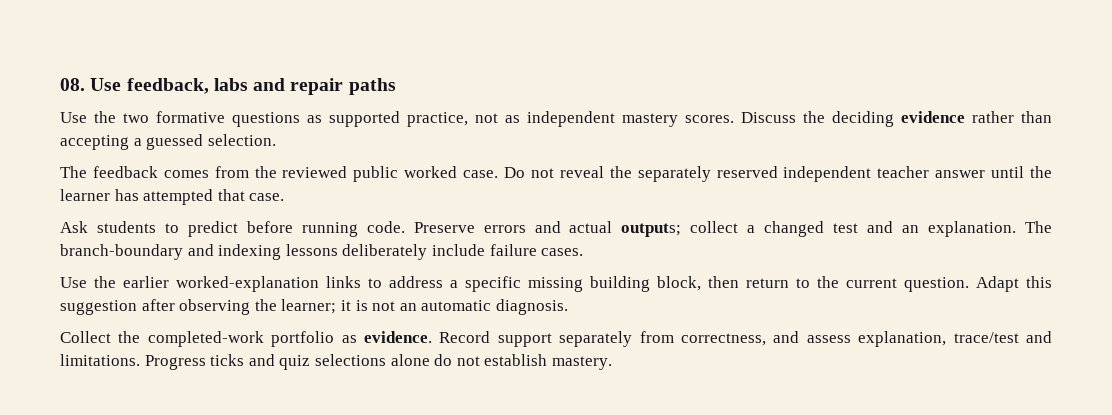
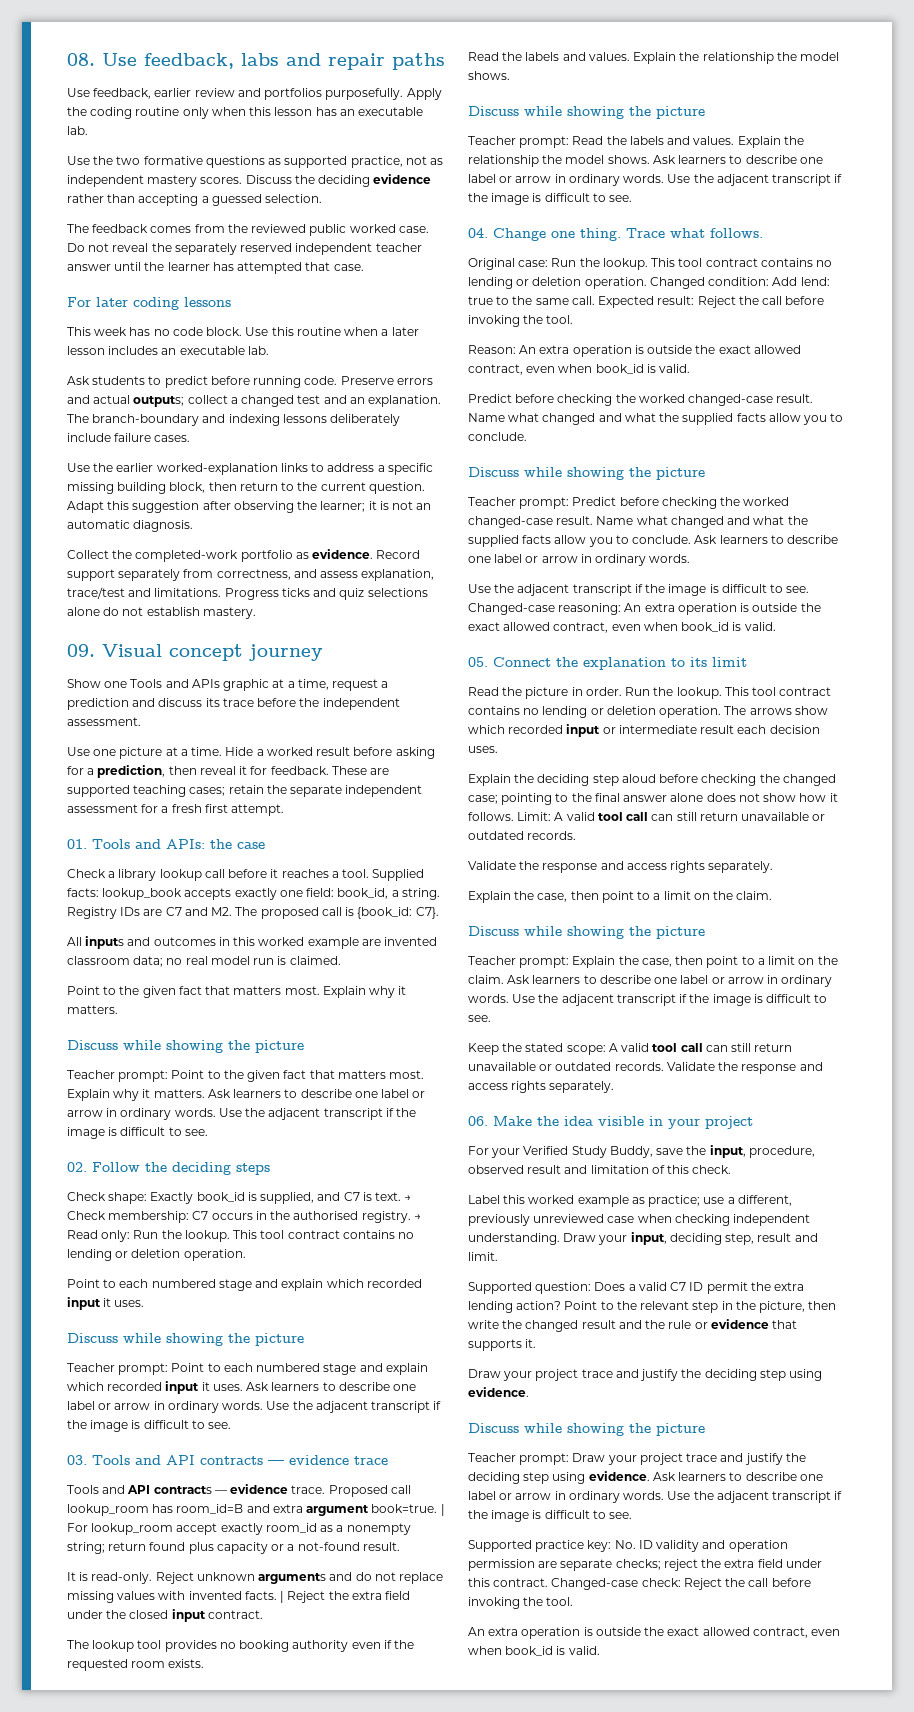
+ Use feedback, earlier review and portfolios purposefully. Apply the coding routine only when this lesson has an executable lab.
+ For later coding lessons
+ This week has no code block. Use this routine when a later lesson includes an executable lab.
+ 09. Visual concept journey
+ Show one Tools and APIs graphic at a time, request a prediction and discuss its trace before the independent assessment.
+ Use one picture at a time. Hide a worked result before asking for a prediction, then reveal it for feedback. These are supported teaching cases; retain the separate independent assessment for a fresh first attempt.
+ 01. Tools and APIs: the case
+ Check a library lookup call before it reaches a tool. Supplied facts: lookup_book accepts exactly one field: book_id, a string. Registry IDs are C7 and M2. The proposed call is {book_id: C7}.
+ All inputs and outcomes in this worked example are invented classroom data; no real model run is claimed.
+ Point to the given fact that matters most. Explain why it matters.
+ Discuss while showing the picture
+ Teacher prompt: Point to the given fact that matters most. Explain why it matters. Ask learners to describe one label or arrow in ordinary words. Use the adjacent transcript if the image is difficult to see.
+ 02. Follow the deciding steps
+ Check shape: Exactly book_id is supplied, and C7 is text. → Check membership: C7 occurs in the authorised registry. → Read only: Run the lookup. This tool contract contains no lending or deletion operation.
+ Point to each numbered stage and explain which recorded input it uses.
+ Discuss while showing the picture
+ Teacher prompt: Point to each numbered stage and explain which recorded input it uses. Ask learners to describe one label or arrow in ordinary words. Use the adjacent transcript if the image is difficult to see.
+ 03. Tools and API contracts — evidence trace
+ Tools and API contracts — evidence trace. Proposed call lookup_room has room_id=B and extra argument book=true. | For lookup_room accept exactly room_id as a nonempty string; return found plus capacity or a not-found result.
+ It is read-only. Reject unknown arguments and do not replace missing values with invented facts. | Reject the extra field under the closed input contract.
+ The lookup tool provides no booking authority even if the requested room exists.
+ Read the labels and values. Explain the relationship the model shows.
+ Discuss while showing the picture
+ Teacher prompt: Read the labels and values. Explain the relationship the model shows. Ask learners to describe one label or arrow in ordinary words. Use the adjacent transcript if the image is difficult to see.
+ 04. Change one thing. Trace what follows.
+ Original case: Run the lookup. This tool contract contains no lending or deletion operation. Changed condition: Add lend: true to the same call. Expected result: Reject the call before invoking the tool.
+ Reason: An extra operation is outside the exact allowed contract, even when book_id is valid.
+ Predict before checking the worked changed-case result. Name what changed and what the supplied facts allow you to conclude.
+ Discuss while showing the picture
+ Teacher prompt: Predict before checking the worked changed-case result. Name what changed and what the supplied facts allow you to conclude. Ask learners to describe one label or arrow in ordinary words.
+ Use the adjacent transcript if the image is difficult to see. Changed-case reasoning: An extra operation is outside the exact allowed contract, even when book_id is valid.
+ 05. Connect the explanation to its limit
+ Read the picture in order. Run the lookup. This tool contract contains no lending or deletion operation. The arrows show which recorded input or intermediate result each decision uses.
+ Explain the deciding step aloud before checking the changed case; pointing to the final answer alone does not show how it follows. Limit: A valid tool call can still return unavailable or outdated records.
+ Validate the response and access rights separately.
+ Explain the case, then point to a limit on the claim.
+ Discuss while showing the picture
+ Teacher prompt: Explain the case, then point to a limit on the claim. Ask learners to describe one label or arrow in ordinary words. Use the adjacent transcript if the image is difficult to see.
+ Keep the stated scope: A valid tool call can still return unavailable or outdated records. Validate the response and access rights separately.
+ 06. Make the idea visible in your project
+ For your Verified Study Buddy, save the input, procedure, observed result and limitation of this check.
+ Label this worked example as practice; use a different, previously unreviewed case when checking independent understanding. Draw your input, deciding step, result and limit.
+ Supported question: Does a valid C7 ID permit the extra lending action? Point to the relevant step in the picture, then write the changed result and the rule or evidence that supports it.
+ Draw your project trace and justify the deciding step using evidence.
+ Discuss while showing the picture
+ Teacher prompt: Draw your project trace and justify the deciding step using evidence. Ask learners to describe one label or arrow in ordinary words. Use the adjacent transcript if the image is difficult to see.
+ Supported practice key: No. ID validity and operation permission are separate checks; reject the extra field under this contract. Changed-case check: Reject the call before invoking the tool.
+ An extra operation is outside the exact allowed contract, even when book_id is valid.

